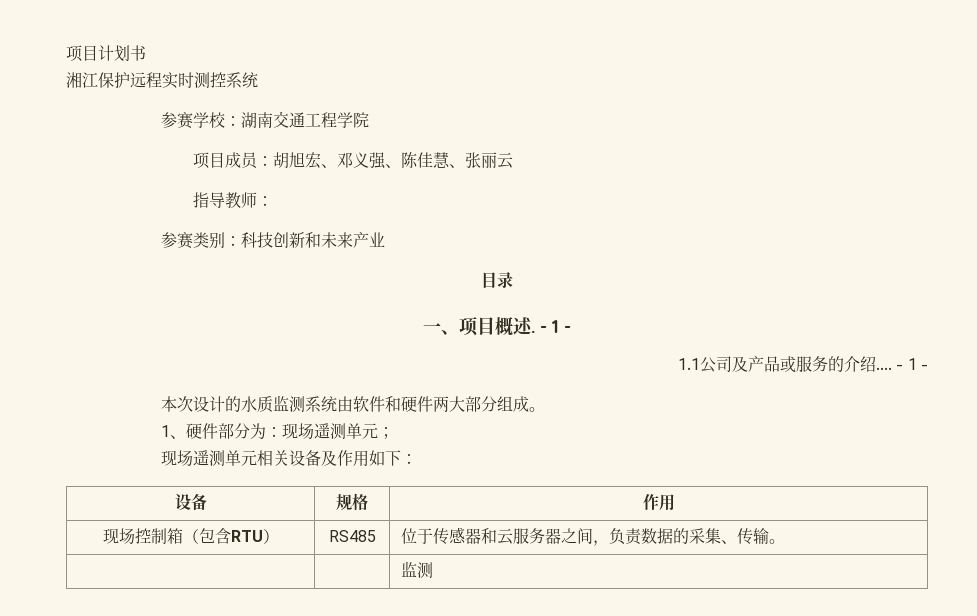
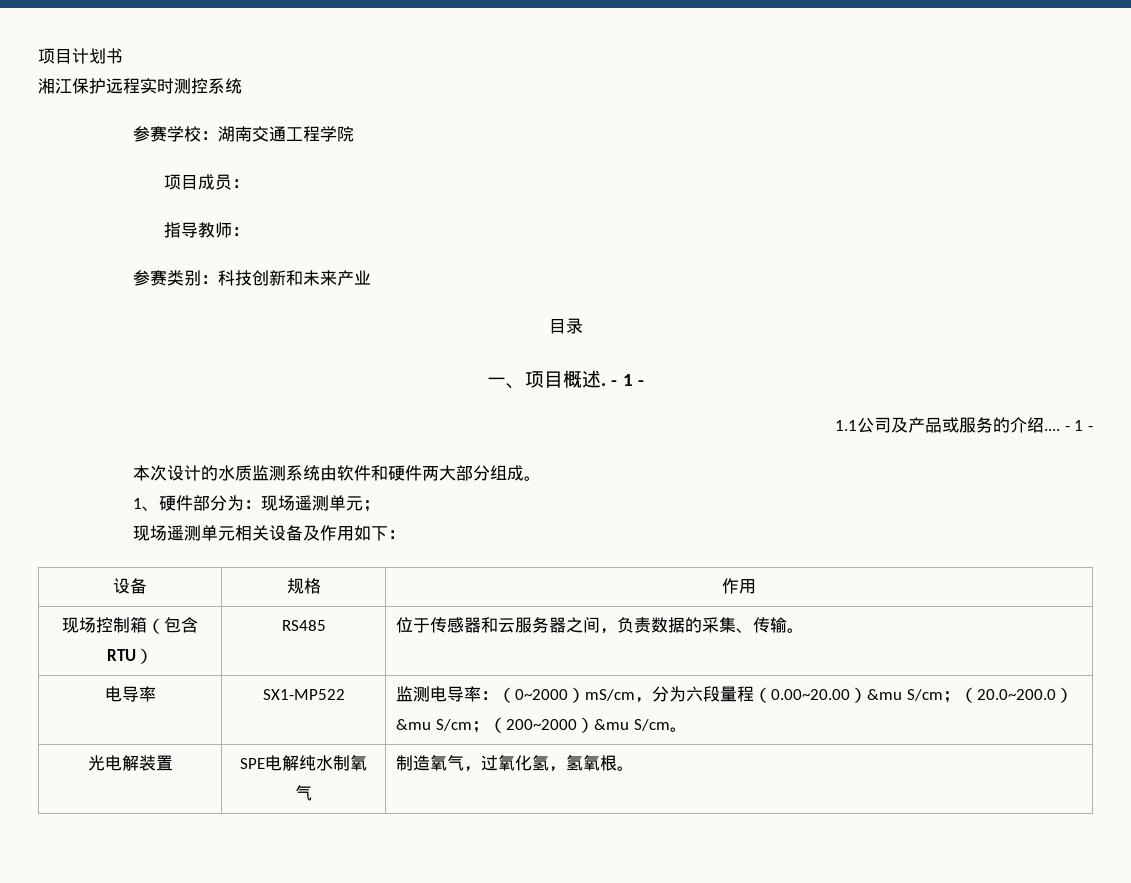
- 项目成员：胡旭宏、邓义强、陈佳慧、张丽云
+ 项目成员：
- | | 监测
+ 电导率 | SX1-MP522 | 监测电导率：（0~2000）mS/cm，分为六段量程（0.00~20.00）&mu S/cm；（20.0~200.0）&mu S/cm；（200~2000）&mu S/cm。
+ 光电解装置 | SPE电解纯水制氧气 | 制造氧气，过氧化氢，氢氧根。

